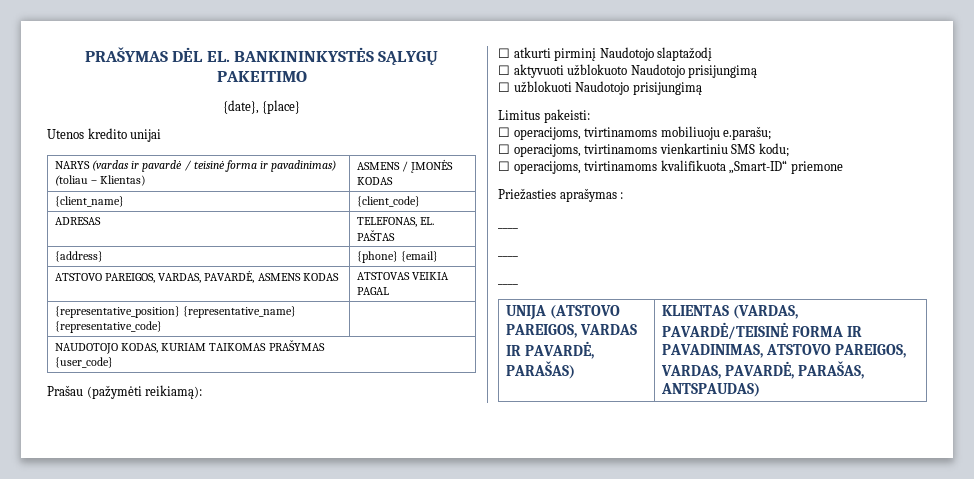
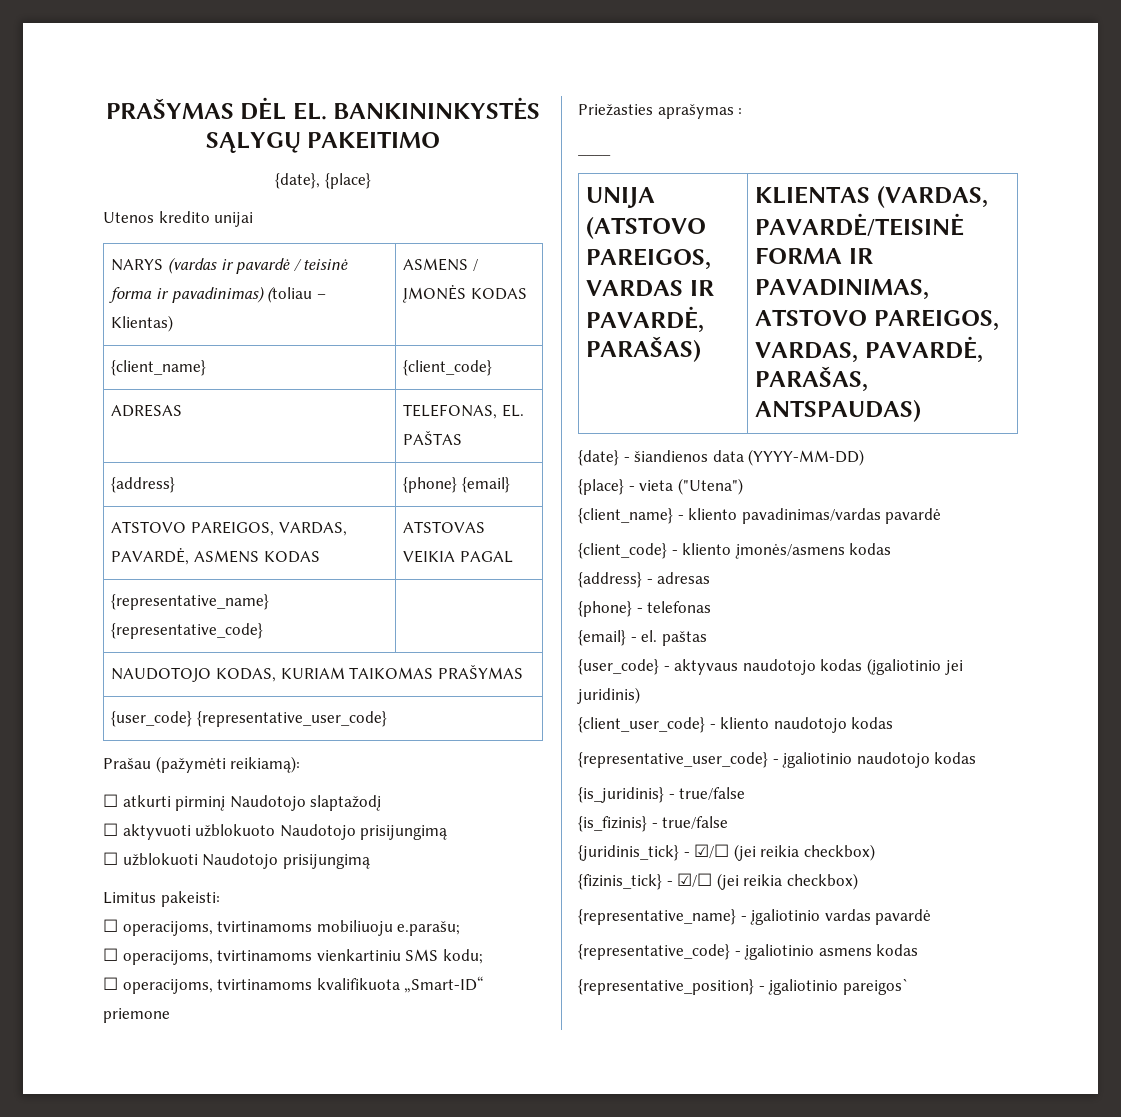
- {representative_position} {representative_name} {representative_code} |
+ {representative_name} {representative_code} |
  NAUDOTOJO KODAS, KURIAM TAIKOMAS PRAŠYMAS
- {user_code}
+ {user_code} {representative_user_code}
  Priežasties aprašymas :
- ____
- ____
+ {date} - šiandienos data (YYYY-MM-DD)
+ {place} - vieta ("Utena")
+ {client_name} - kliento pavadinimas/vardas pavardė
+ {client_code} - kliento įmonės/asmens kodas
+ {address} - adresas
+ {phone} - telefonas
+ {email} - el. paštas
+ {user_code} - aktyvaus naudotojo kodas (įgaliotinio jei juridinis)
+ {client_user_code} - kliento naudotojo kodas
+ {representative_user_code} - įgaliotinio naudotojo kodas
+ {is_juridinis} - true/false
+ {is_fizinis} - true/false
+ {juridinis_tick} - ☑/☐ (jei reikia checkbox)
+ {fizinis_tick} - ☑/☐ (jei reikia checkbox)
+ {representative_name} - įgaliotinio vardas pavardė
+ {representative_code} - įgaliotinio asmens kodas
+ {representative_position} - įgaliotinio pareigos`

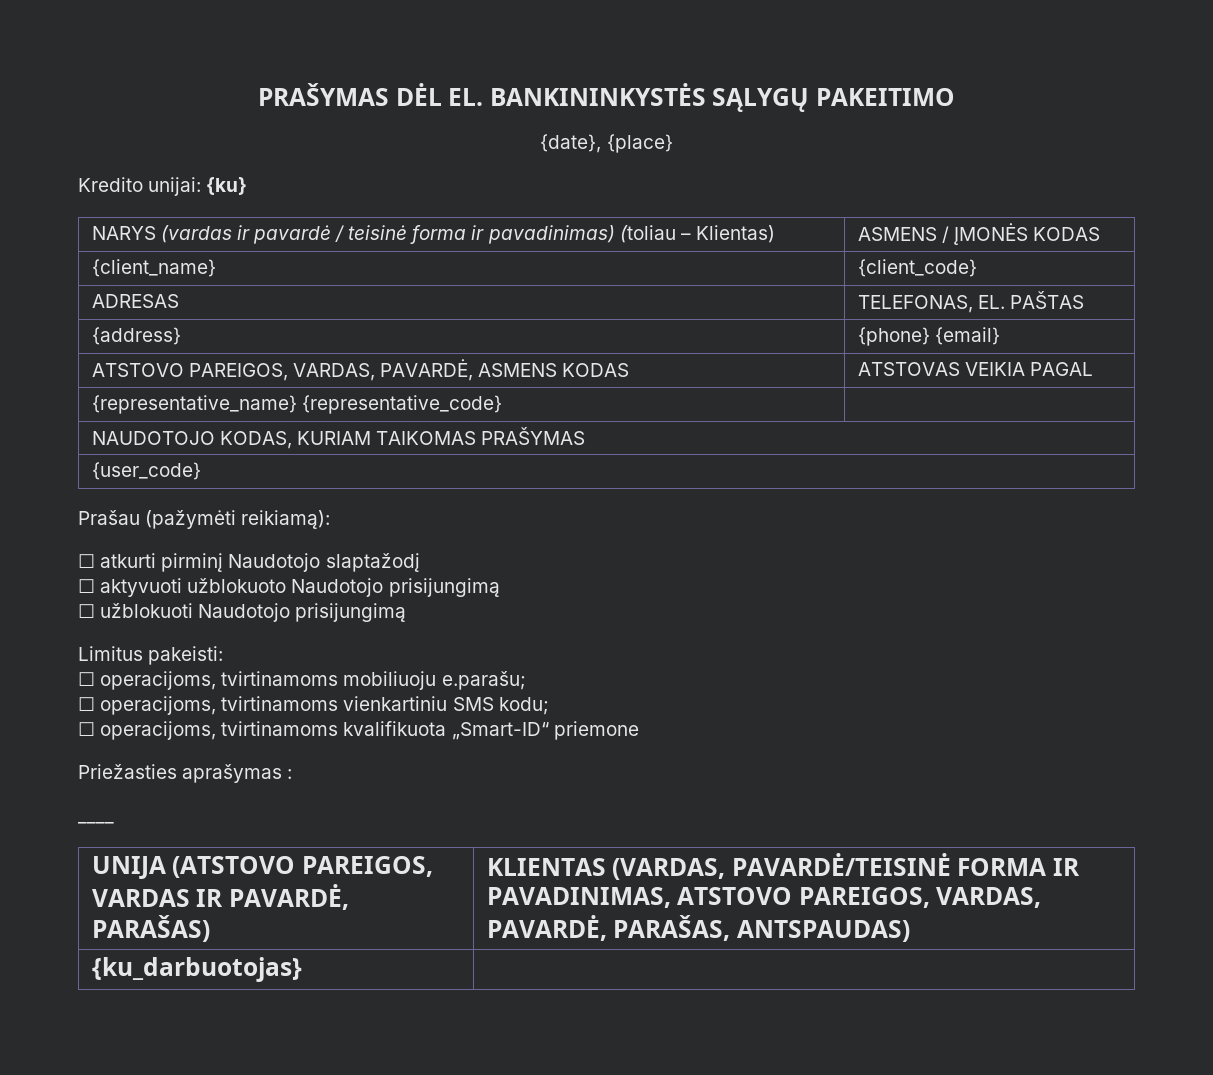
- Utenos kredito unijai
+ Kredito unijai: {ku}
- {user_code} {representative_user_code}
+ {user_code}
- {date} - šiandienos data (YYYY-MM-DD)
- {place} - vieta ("Utena")
- {client_name} - kliento pavadinimas/vardas pavardė
- {client_code} - kliento įmonės/asmens kodas
- {address} - adresas
- {phone} - telefonas
- {email} - el. paštas
- {user_code} - aktyvaus naudotojo kodas (įgaliotinio jei juridinis)
- {client_user_code} - kliento naudotojo kodas
- {representative_user_code} - įgaliotinio naudotojo kodas
- {is_juridinis} - true/false
- {is_fizinis} - true/false
- {juridinis_tick} - ☑/☐ (jei reikia checkbox)
- {fizinis_tick} - ☑/☐ (jei reikia checkbox)
- {representative_name} - įgaliotinio vardas pavardė
- {representative_code} - įgaliotinio asmens kodas
- {representative_position} - įgaliotinio pareigos`
+ {ku_darbuotojas} |

